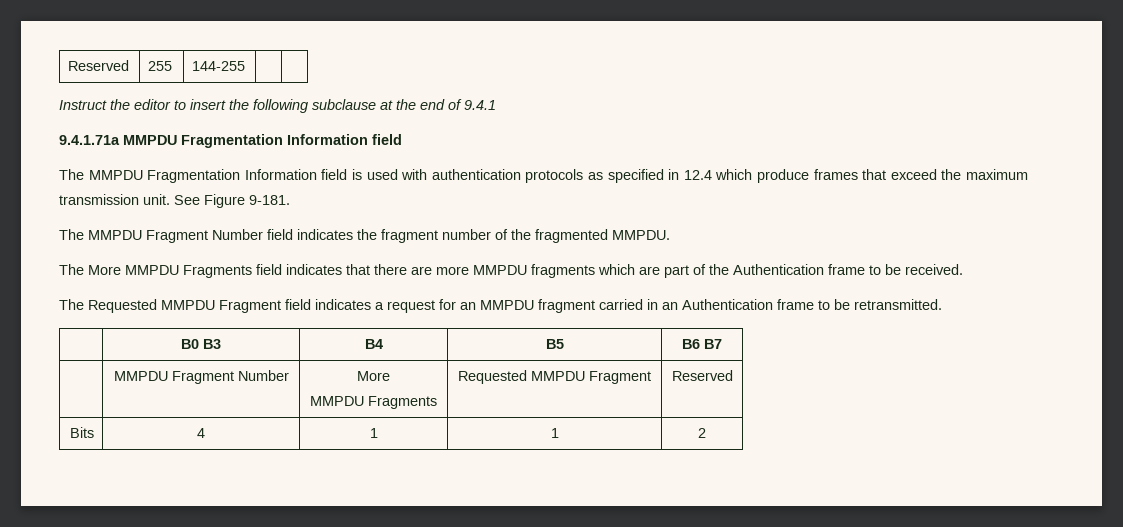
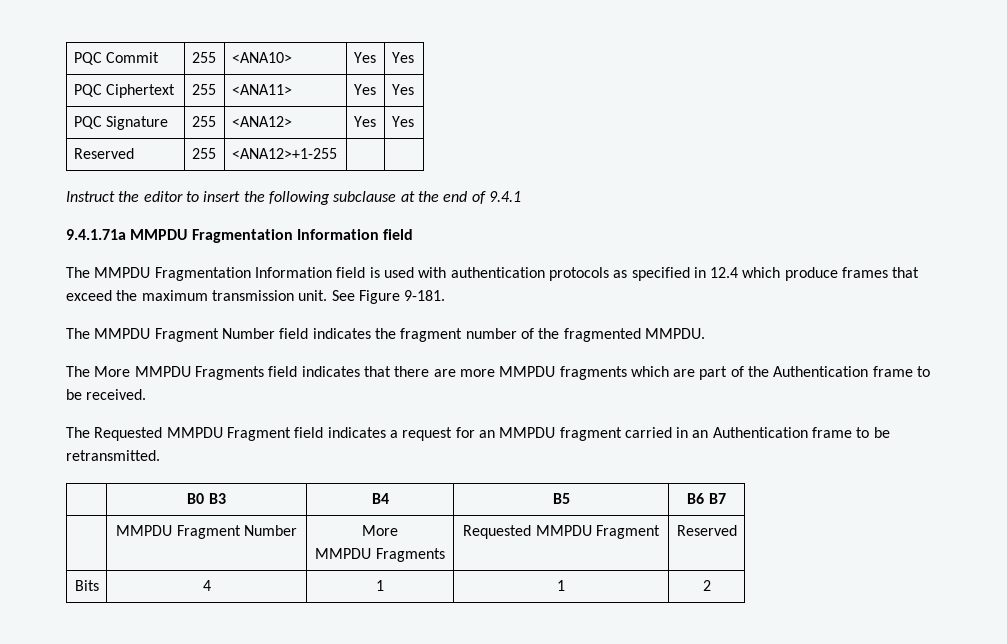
+ PQC Commit | 255 | <ANA10> | Yes | Yes
+ PQC Ciphertext | 255 | <ANA11> | Yes | Yes
+ PQC Signature | 255 | <ANA12> | Yes | Yes
- Reserved | 255 | 144-255 | |
+ Reserved | 255 | <ANA12>+1-255 | |

